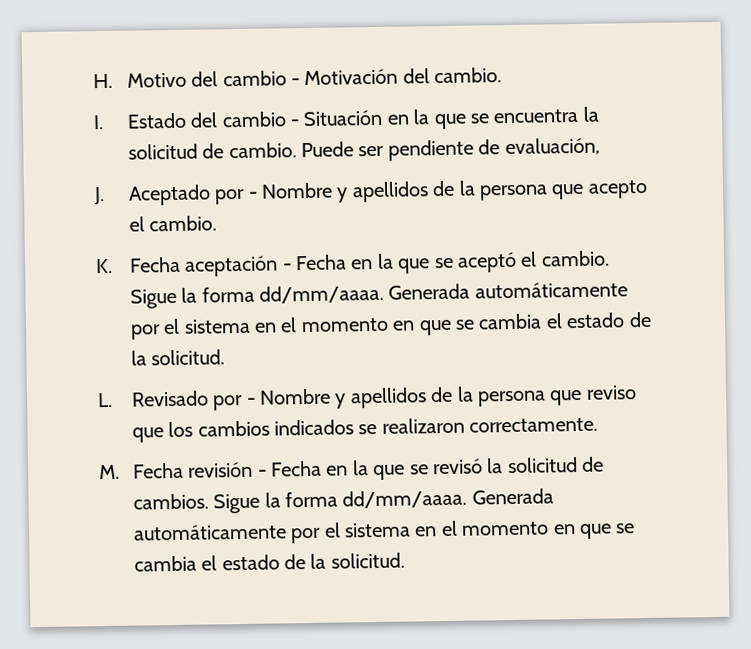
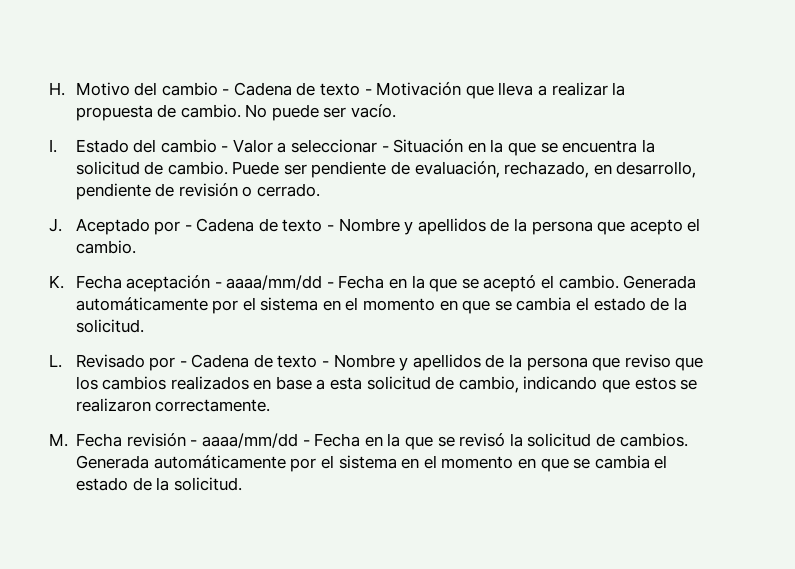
- H. Motivo del cambio - Motivación del cambio.
+ H. Motivo del cambio - Cadena de texto - Motivación que lleva a realizar la propuesta de cambio. No puede ser vacío.
- I. Estado del cambio - Situación en la que se encuentra la solicitud de cambio.
+ I. Estado del cambio - Valor a seleccionar - Situación en la que se encuentra la solicitud de cambio.
- Puede ser pendiente de evaluación,
+ Puede ser pendiente de evaluación, rechazado, en desarrollo, pendiente de revisión o cerrado.
- J. Aceptado por - Nombre y apellidos de la persona que acepto el cambio.
+ J. Aceptado por - Cadena de texto - Nombre y apellidos de la persona que acepto el cambio.
- K. Fecha aceptación - Fecha en la que se aceptó el cambio. Sigue la forma dd/mm/aaaa.
+ K. Fecha aceptación - aaaa/mm/dd - Fecha en la que se aceptó el cambio.
- L. Revisado por - Nombre y apellidos de la persona que reviso que los cambios indicados se realizaron correctamente.
+ L. Revisado por - Cadena de texto - Nombre y apellidos de la persona que reviso que los cambios realizados en base a esta solicitud de cambio, indicando que estos se realizaron correctamente.
- M. Fecha revisión - Fecha en la que se revisó la solicitud de cambios. Sigue la forma dd/mm/aaaa.
+ M. Fecha revisión - aaaa/mm/dd - Fecha en la que se revisó la solicitud de cambios.

